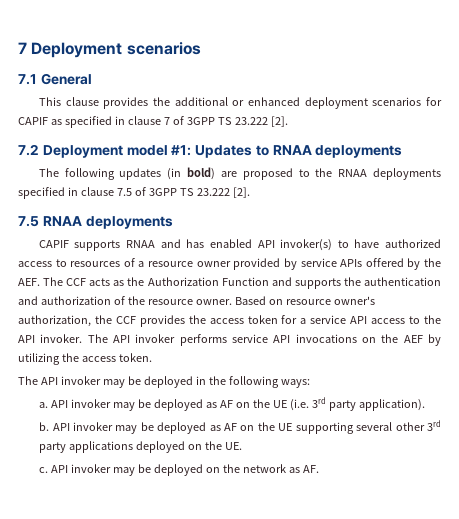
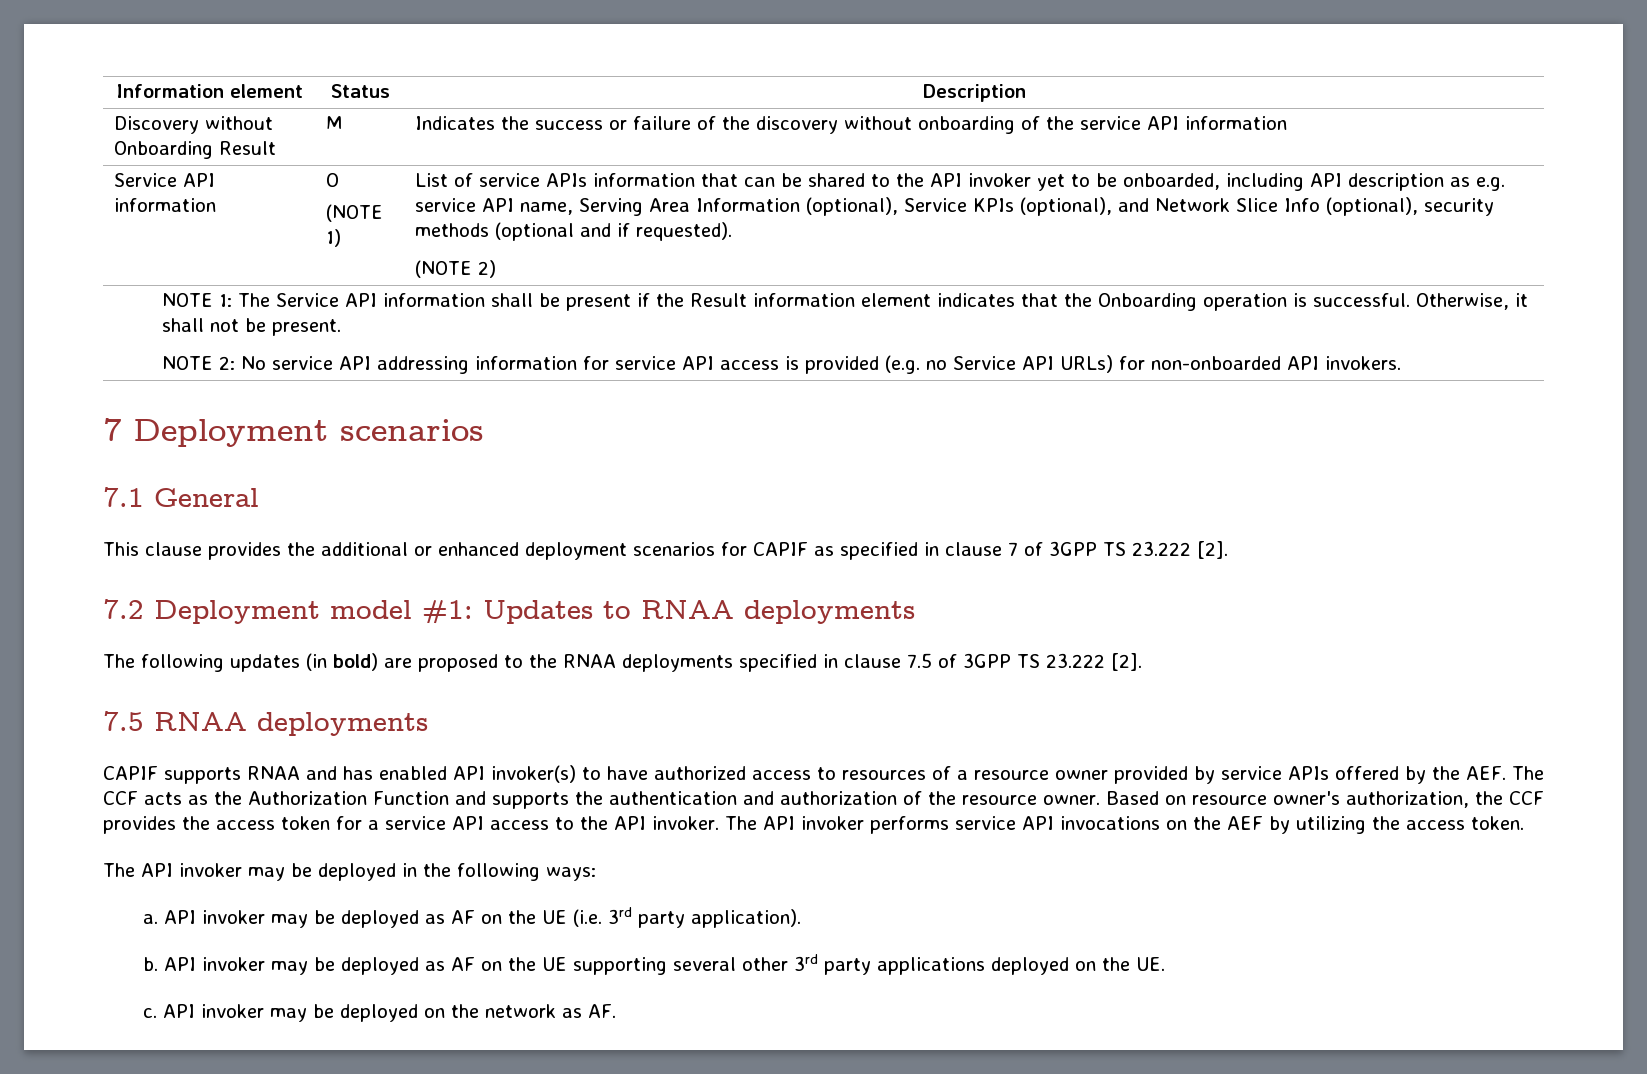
+ Information element | Status | Description
+ Discovery without Onboarding Result | M | Indicates the success or failure of the discovery without onboarding of the service API information
+ Service API information | O
+ (NOTE 1) | List of service APIs information that can be shared to the API invoker yet to be onboarded, including API description as e.g. service API name, Serving Area Information (optional), Service KPIs (optional), and Network Slice Info (optional), security methods (optional and if requested).
+ (NOTE 2)
+ NOTE 1: The Service API information shall be present if the Result information element indicates that the Onboarding operation is successful. Otherwise, it shall not be present.
+ NOTE 2: No service API addressing information for service API access is provided (e.g. no Service API URLs) for non-onboarded API invokers.

